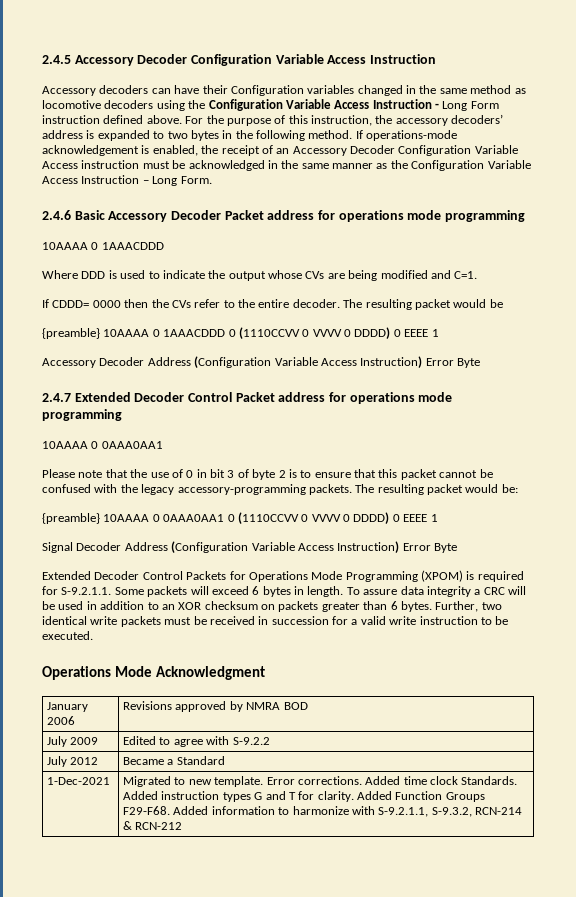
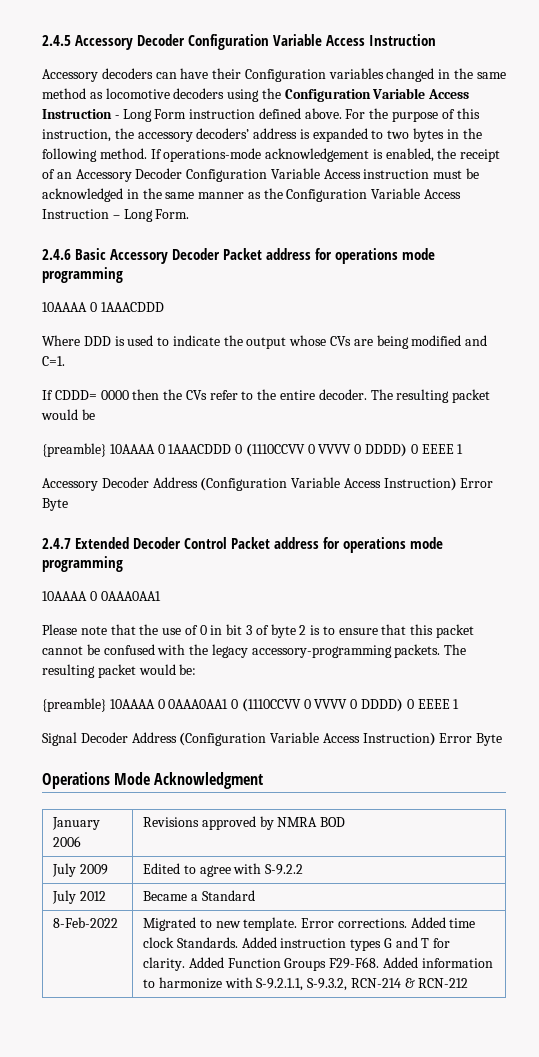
- Extended Decoder Control Packets for Operations Mode Programming (XPOM) is required for S-9.2.1.1. Some packets will exceed 6 bytes in length. To assure data integrity a CRC will be used in addition to an XOR checksum on packets greater than 6 bytes. Further, two identical write packets must be received in succession for a valid write instruction to be executed.
- 1-Dec-2021 | Migrated to new template. Error corrections. Added time clock Standards. Added instruction types G and T for clarity. Added Function Groups F29-F68. Added information to harmonize with S-9.2.1.1, S-9.3.2, RCN-214 & RCN-212
+ 8-Feb-2022 | Migrated to new template. Error corrections. Added time clock Standards. Added instruction types G and T for clarity. Added Function Groups F29-F68. Added information to harmonize with S-9.2.1.1, S-9.3.2, RCN-214 & RCN-212

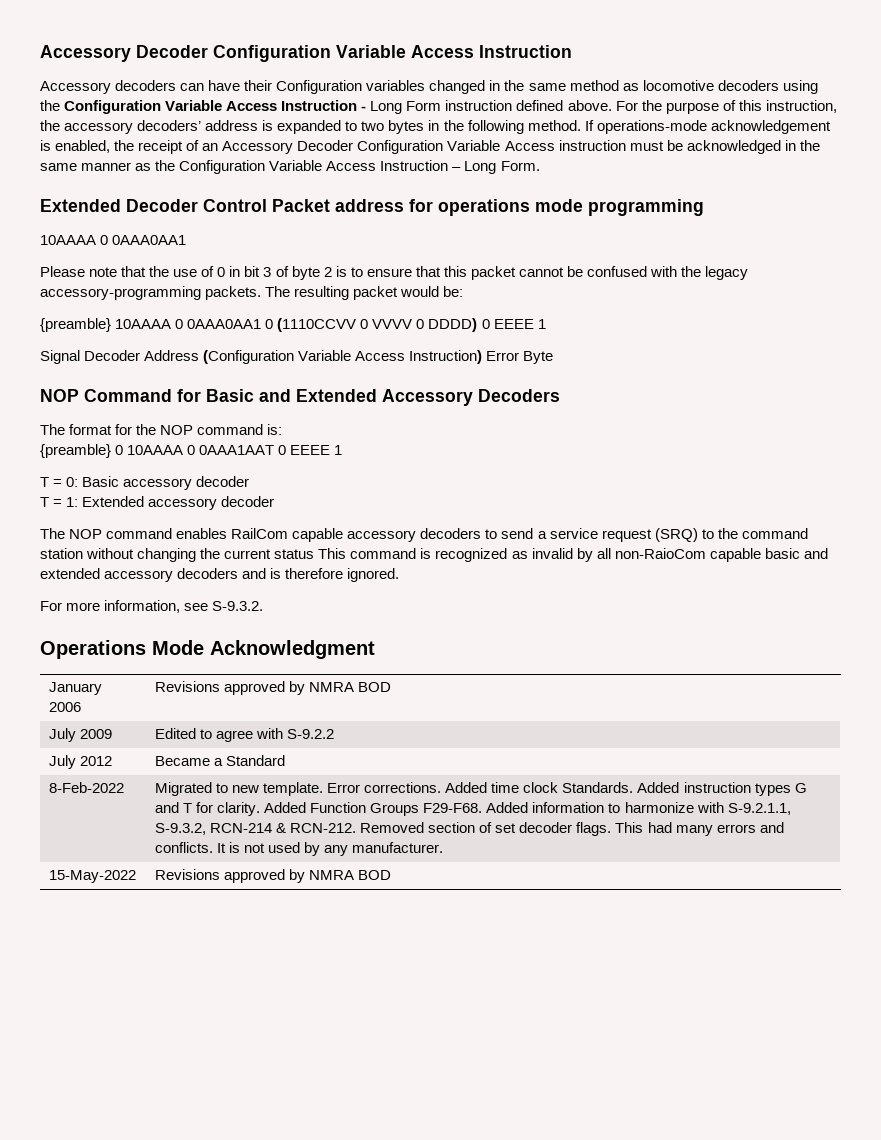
- 2.4.5 Accessory Decoder Configuration Variable Access Instruction
+ Accessory Decoder Configuration Variable Access Instruction
- 2.4.6 Basic Accessory Decoder Packet address for operations mode programming
- 10AAAA 0 1AAACDDD
- Where DDD is used to indicate the output whose CVs are being modified and C=1.
- If CDDD= 0000 then the CVs refer to the entire decoder. The resulting packet would be
- {preamble} 10AAAA 0 1AAACDDD 0 (1110CCVV 0 VVVV 0 DDDD) 0 EEEE 1
- Accessory Decoder Address (Configuration Variable Access Instruction) Error Byte
- 2.4.7 Extended Decoder Control Packet address for operations mode programming
+ Extended Decoder Control Packet address for operations mode programming
+ NOP Command for Basic and Extended Accessory Decoders
+ The format for the NOP command is:
+ {preamble} 0 10AAAA 0 0AAA1AAT 0 EEEE 1
+ T = 0: Basic accessory decoder
+ T = 1: Extended accessory decoder
+ The NOP command enables RailCom capable accessory decoders to send a service request (SRQ) to the command station without changing the current status This command is recognized as invalid by all non-RaioCom capable basic and extended accessory decoders and is therefore ignored.
+ For more information, see S-9.3.2.
- Added information to harmonize with S-9.2.1.1, S-9.3.2, RCN-214 & RCN-212
+ Added information to harmonize with S-9.2.1.1, S-9.3.2, RCN-214 & RCN-212. Removed section of set decoder flags. This had many errors and conflicts. It is not used by any manufacturer.
+ 15-May-2022 | Revisions approved by NMRA BOD

